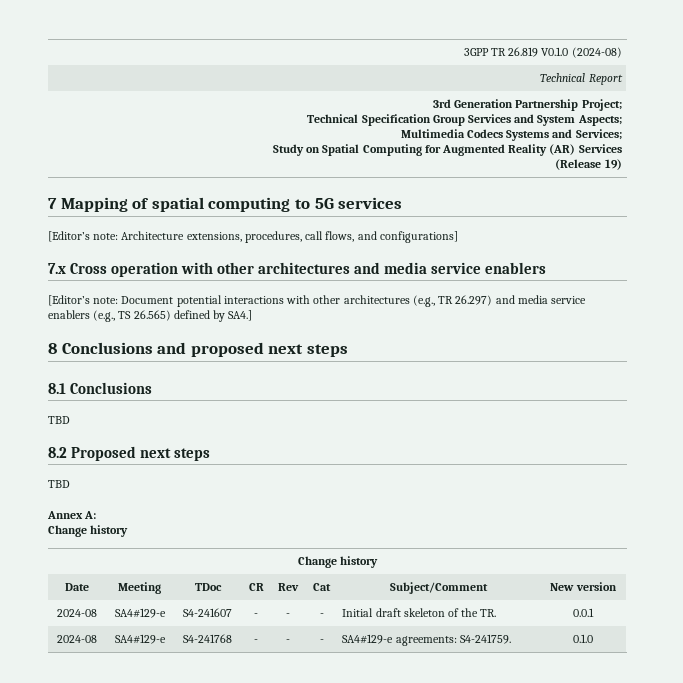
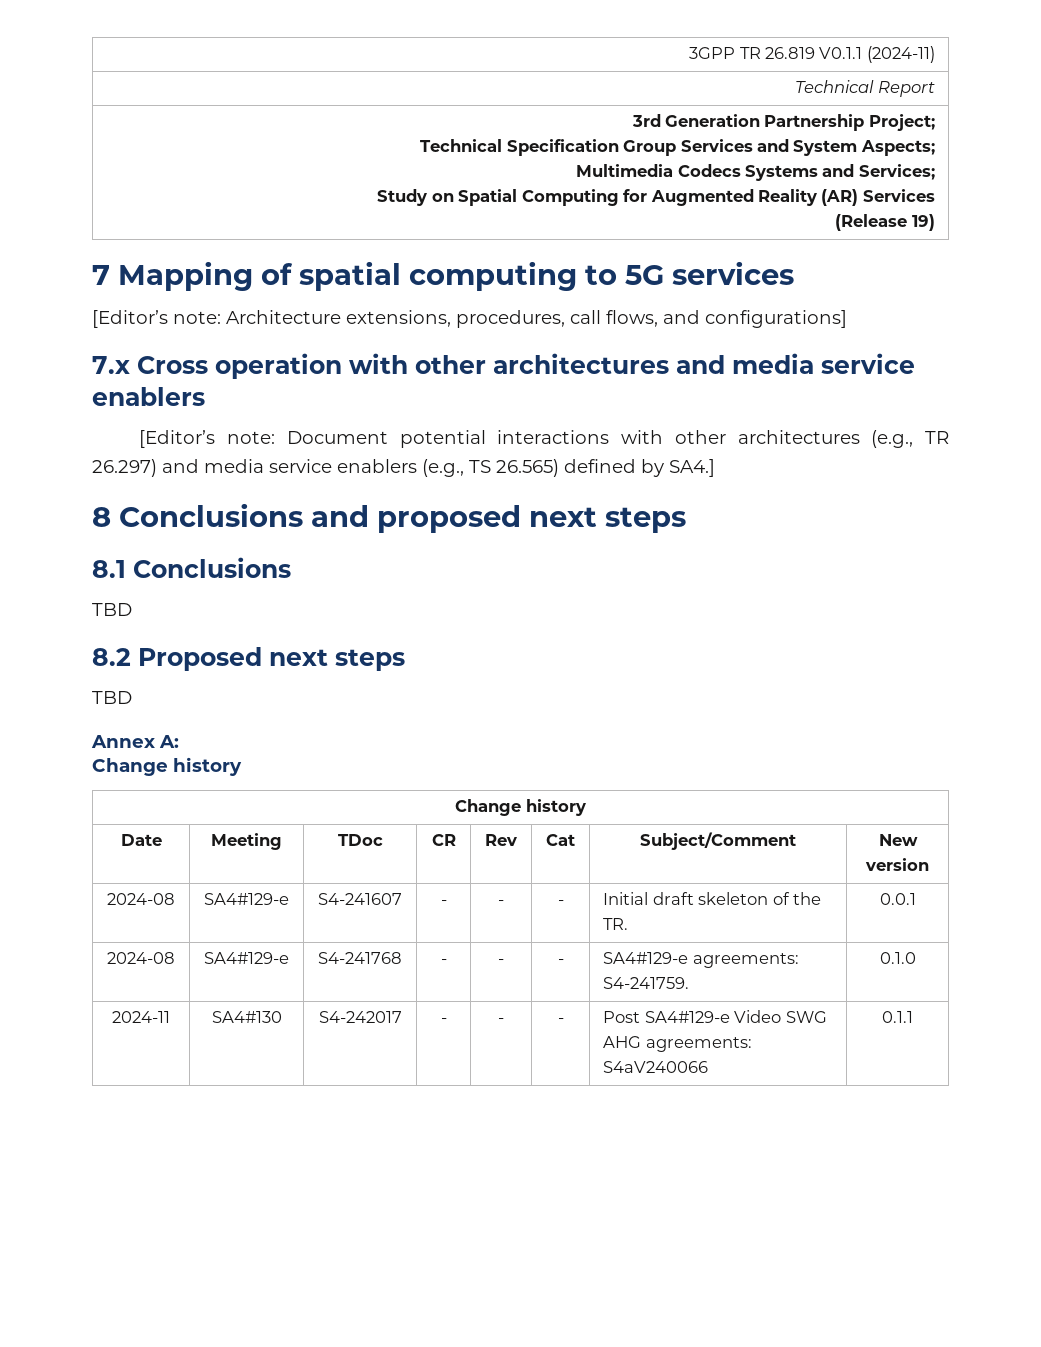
- 3GPP TR 26.819 V0.1.0 (2024-08)
+ 3GPP TR 26.819 V0.1.1 (2024-11)
+ 2024-11 | SA4#130 | S4-242017 | - | - | - | Post SA4#129-e Video SWG AHG agreements: S4aV240066 | 0.1.1

